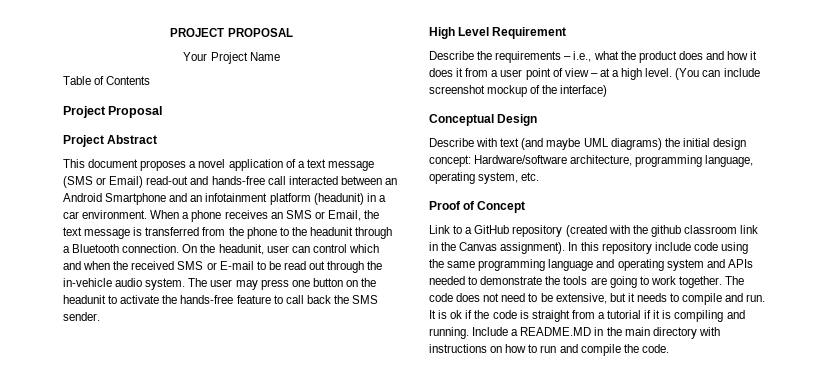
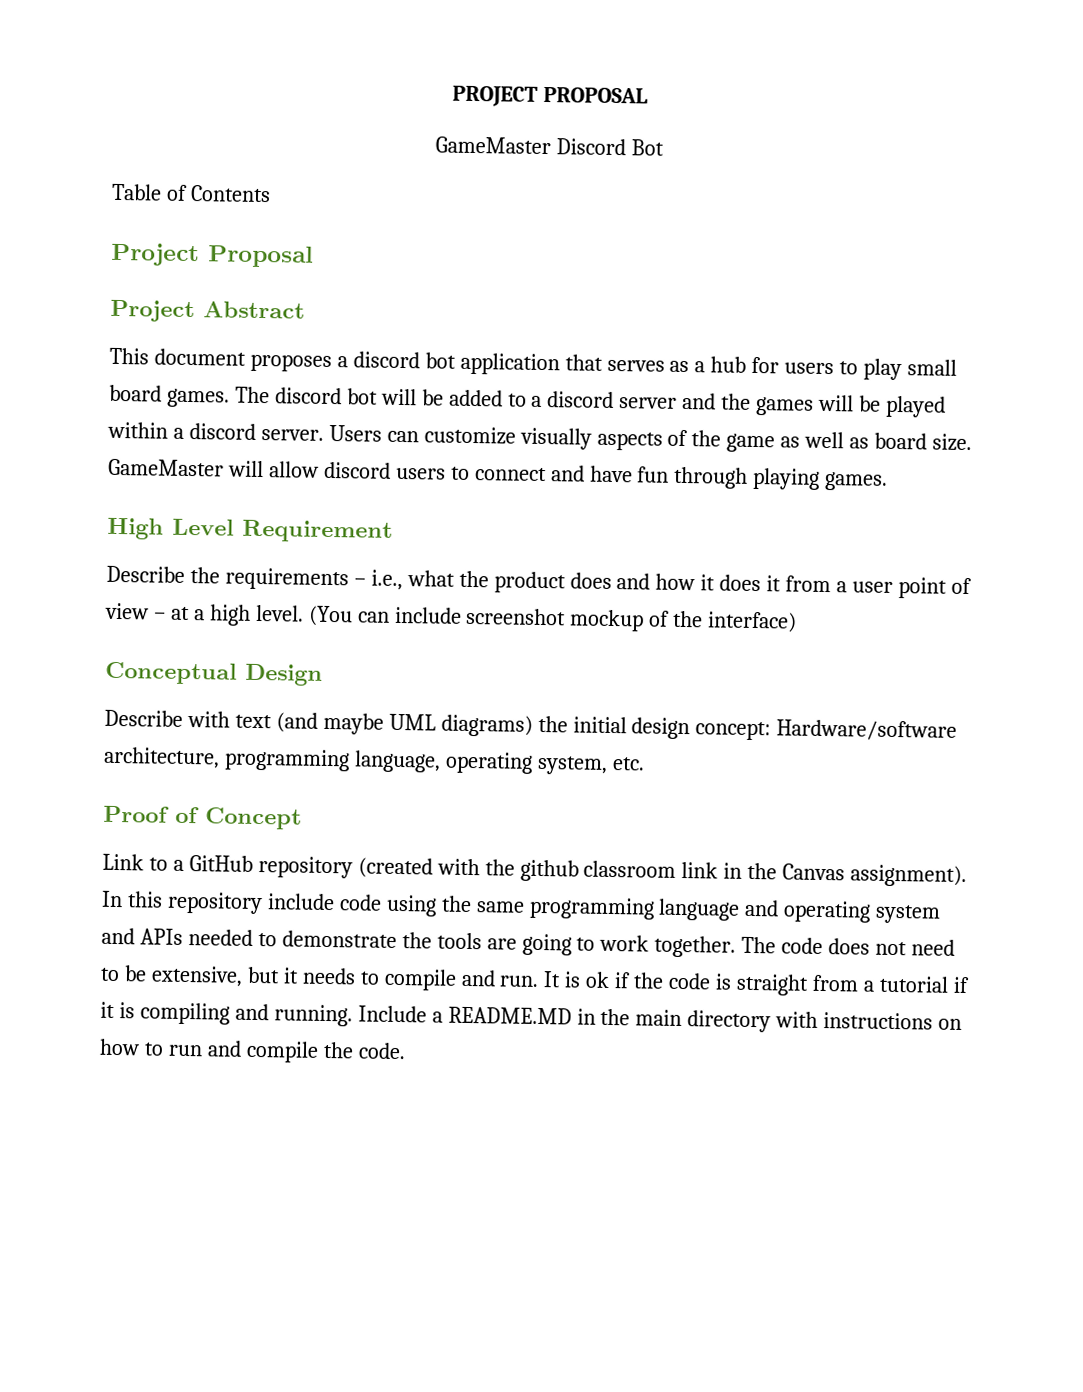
- Your Project Name
+ GameMaster Discord Bot
- This document proposes a novel application of a text message (SMS or Email) read-out and hands-free call interacted between an Android Smartphone and an infotainment platform (headunit) in a car environment. When a phone receives an SMS or Email, the text message is transferred from the phone to the headunit through a Bluetooth connection. On the headunit, user can control which and when the received SMS or E-mail to be read out through the in-vehicle audio system. The user may press one button on the headunit to activate the hands-free feature to call back the SMS sender.
+ This document proposes a discord bot application that serves as a hub for users to play small board games. The discord bot will be added to a discord server and the games will be played within a discord server. Users can customize visually aspects of the game as well as board size. GameMaster will allow discord users to connect and have fun through playing games.

